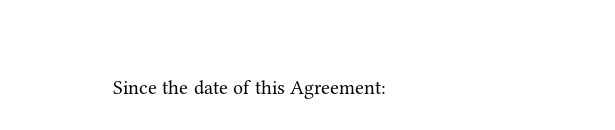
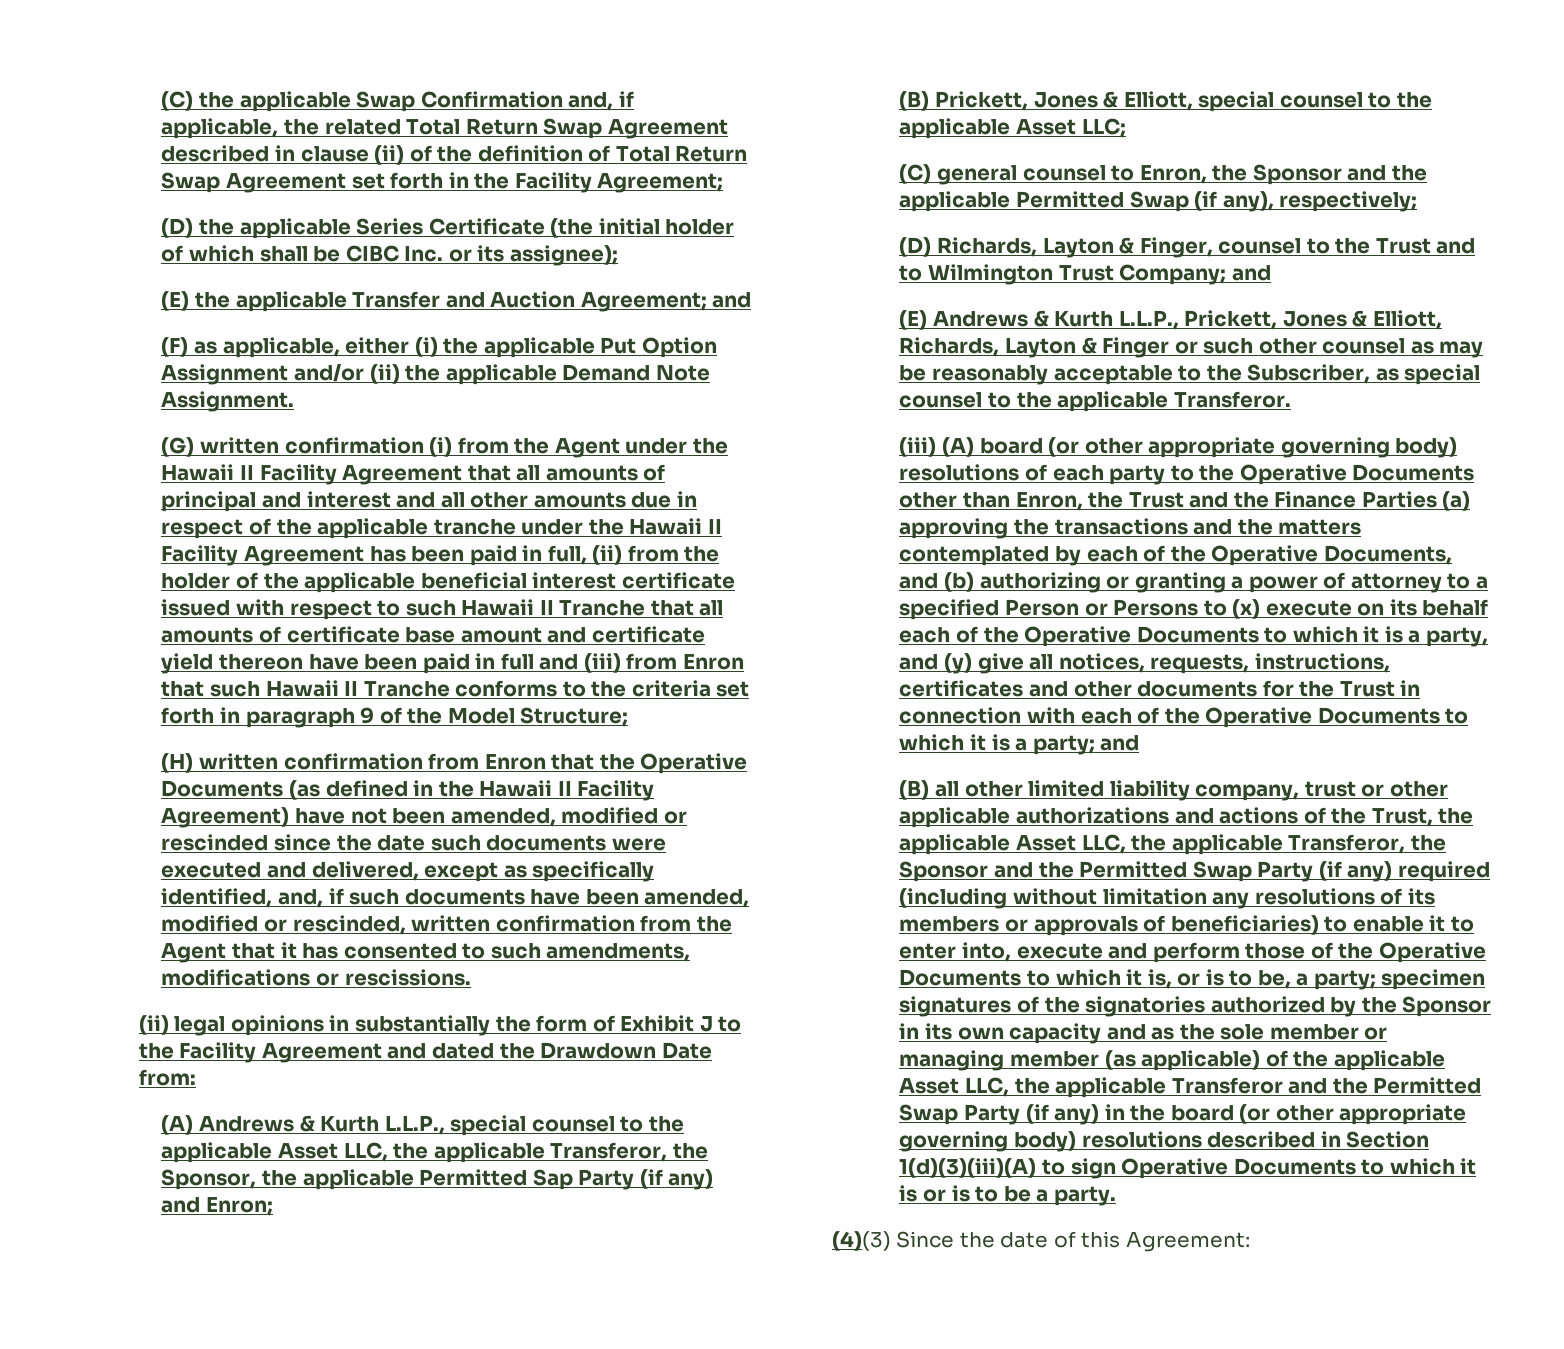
- Since the date of this Agreement:
+ (C) the applicable Swap Confirmation and, if applicable, the related Total Return Swap Agreement described in clause (ii) of the definition of Total Return Swap Agreement set forth in the Facility Agreement;
+ (D) the applicable Series Certificate (the initial holder of which shall be CIBC Inc. or its assignee);
+ (E) the applicable Transfer and Auction Agreement; and
+ (F) as applicable, either (i) the applicable Put Option Assignment and/or (ii) the applicable Demand Note Assignment.
+ (G) written confirmation (i) from the Agent under the Hawaii II Facility Agreement that all amounts of principal and interest and all other amounts due in respect of the applicable tranche under the Hawaii II Facility Agreement has been paid in full, (ii) from the holder of the applicable beneficial interest certificate issued with respect to such Hawaii II Tranche that all amounts of certificate base amount and certificate yield thereon have been paid in full and (iii) from Enron that such Hawaii II Tranche conforms to the criteria set forth in paragraph 9 of the Model Structure;
+ (H) written confirmation from Enron that the Operative Documents (as defined in the Hawaii II Facility Agreement) have not been amended, modified or rescinded since the date such documents were executed and delivered, except as specifically identified, and, if such documents have been amended, modified or rescinded, written confirmation from the Agent that it has consented to such amendments, modifications or rescissions.
+ (ii) legal opinions in substantially the form of Exhibit J to the Facility Agreement and dated the Drawdown Date from:
+ (A) Andrews & Kurth L.L.P., special counsel to the applicable Asset LLC, the applicable Transferor, the Sponsor, the applicable Permitted Sap Party (if any) and Enron;
+ (B) Prickett, Jones & Elliott, special counsel to the applicable Asset LLC;
+ (C) general counsel to Enron, the Sponsor and the applicable Permitted Swap (if any), respectively;
+ (D) Richards, Layton & Finger, counsel to the Trust and to Wilmington Trust Company; and
+ (E) Andrews & Kurth L.L.P., Prickett, Jones & Elliott, Richards, Layton & Finger or such other counsel as may be reasonably acceptable to the Subscriber, as special counsel to the applicable Transferor.
+ (iii) (A) board (or other appropriate governing body) resolutions of each party to the Operative Documents other than Enron, the Trust and the Finance Parties (a) approving the transactions and the matters contemplated by each of the Operative Documents, and (b) authorizing or granting a power of attorney to a specified Person or Persons to (x) execute on its behalf each of the Operative Documents to which it is a party, and (y) give all notices, requests, instructions, certificates and other documents for the Trust in connection with each of the Operative Documents to which it is a party; and
+ (B) all other limited liability company, trust or other applicable authorizations and actions of the Trust, the applicable Asset LLC, the applicable Transferor, the Sponsor and the Permitted Swap Party (if any) required (including without limitation any resolutions of its members or approvals of beneficiaries) to enable it to enter into, execute and perform those of the Operative Documents to which it is, or is to be, a party; specimen signatures of the signatories authorized by the Sponsor in its own capacity and as the sole member or managing member (as applicable) of the applicable Asset LLC, the applicable Transferor and the Permitted Swap Party (if any) in the board (or other appropriate governing body) resolutions described in Section 1(d)(3)(iii)(A) to sign Operative Documents to which it is or is to be a party.
+ (4)(3) Since the date of this Agreement:

